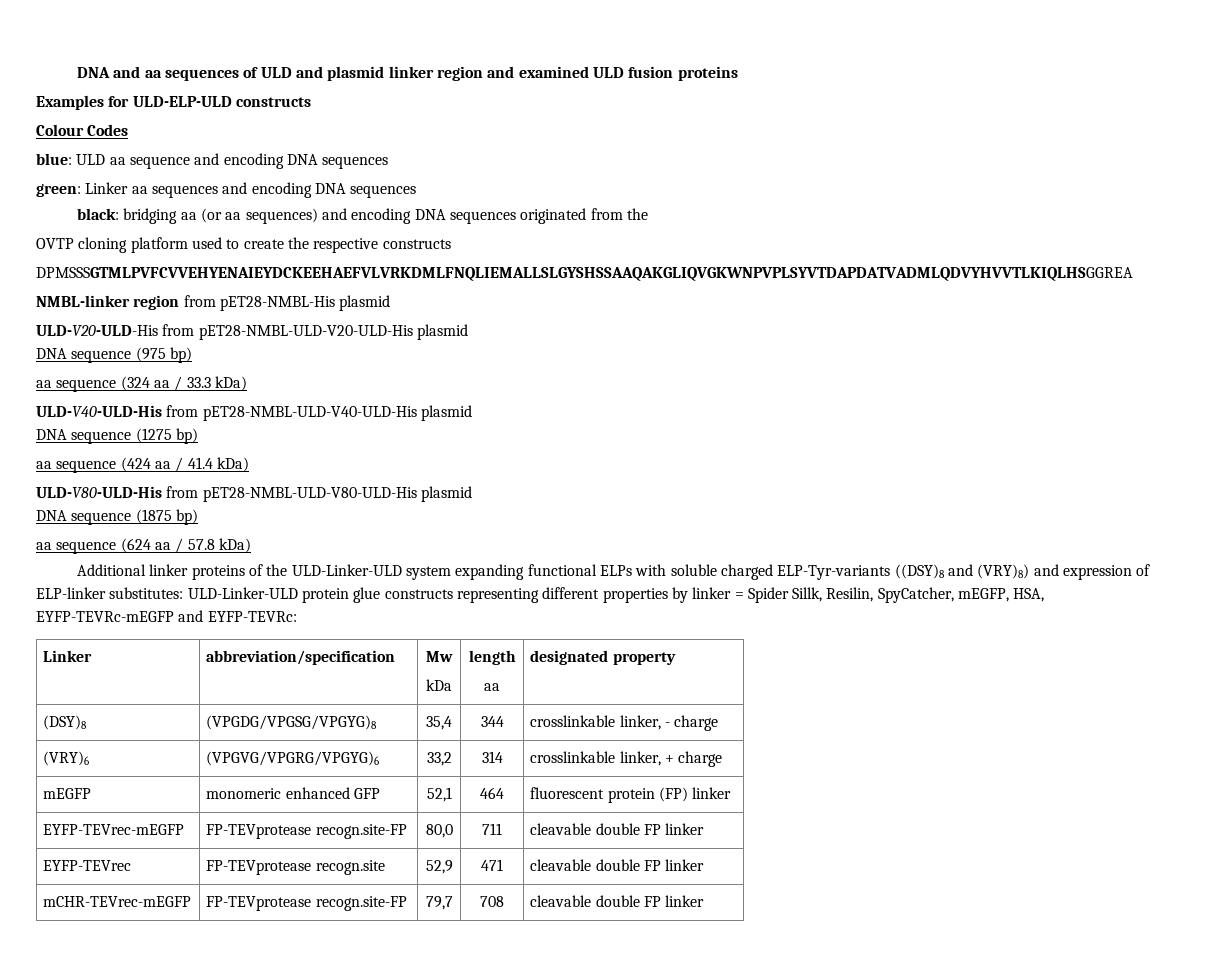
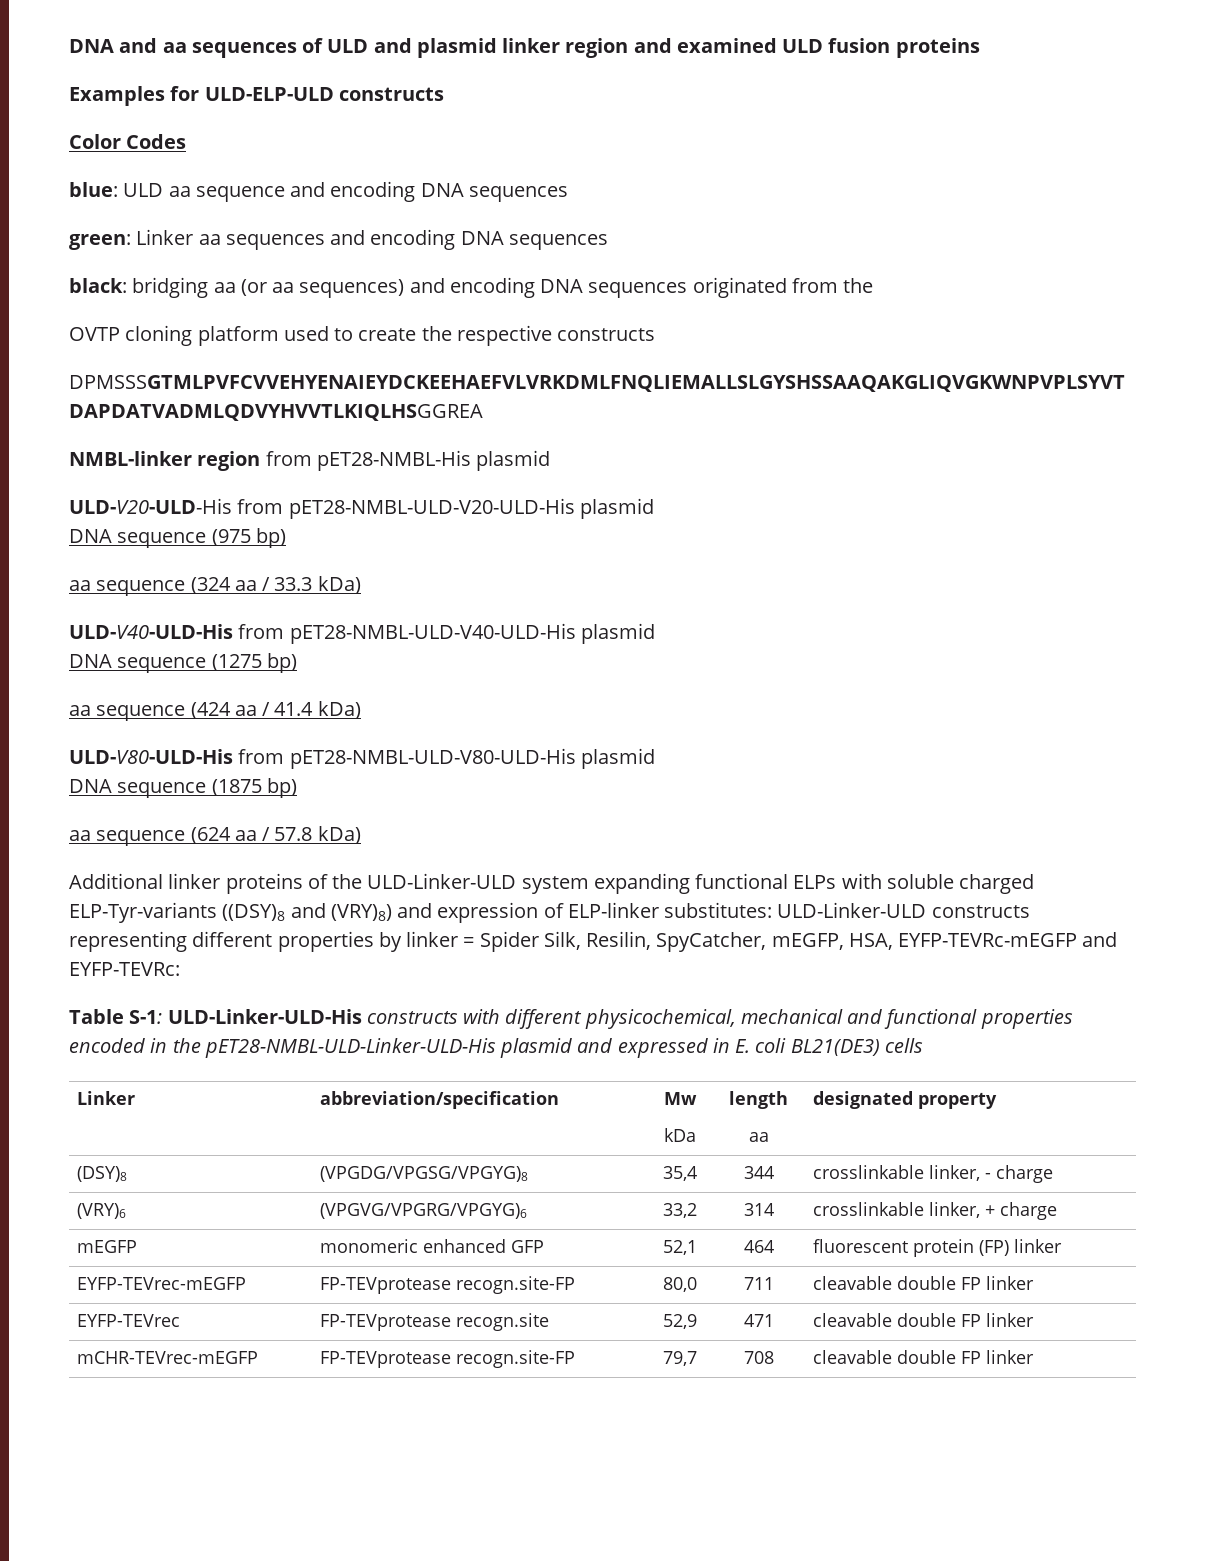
- Colour Codes
+ Color Codes
- Additional linker proteins of the ULD-Linker-ULD system expanding functional ELPs with soluble charged ELP-Tyr-variants ((DSY)8 and (VRY)8) and expression of ELP-linker substitutes: ULD-Linker-ULD protein glue constructs representing different properties by linker = Spider Sillk, Resilin, SpyCatcher, mEGFP, HSA, EYFP-TEVRc-mEGFP and EYFP-TEVRc:
+ Additional linker proteins of the ULD-Linker-ULD system expanding functional ELPs with soluble charged ELP-Tyr-variants ((DSY)8 and (VRY)8) and expression of ELP-linker substitutes: ULD-Linker-ULD constructs representing different properties by linker = Spider Silk, Resilin, SpyCatcher, mEGFP, HSA, EYFP-TEVRc-mEGFP and EYFP-TEVRc:
+ Table S-1: ULD-Linker-ULD-His constructs with different physicochemical, mechanical and functional properties encoded in the pET28-NMBL-ULD-Linker-ULD-His plasmid and expressed in E. coli BL21(DE3) cells

